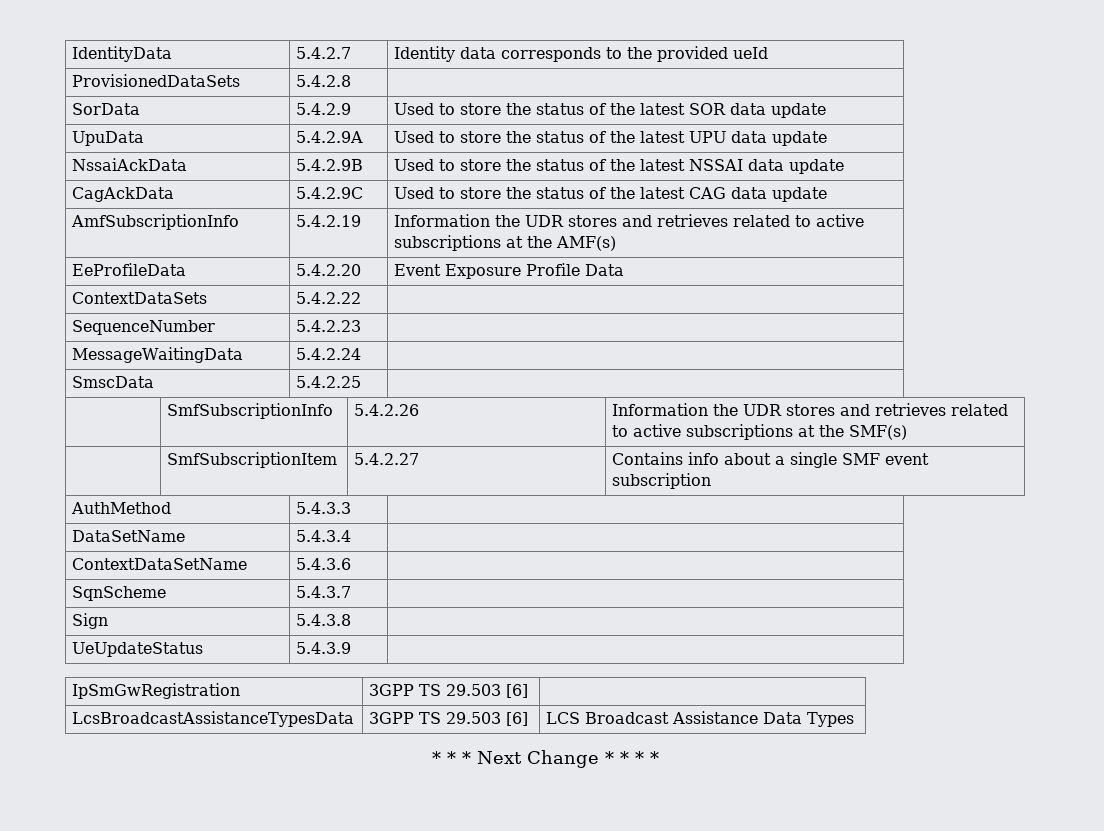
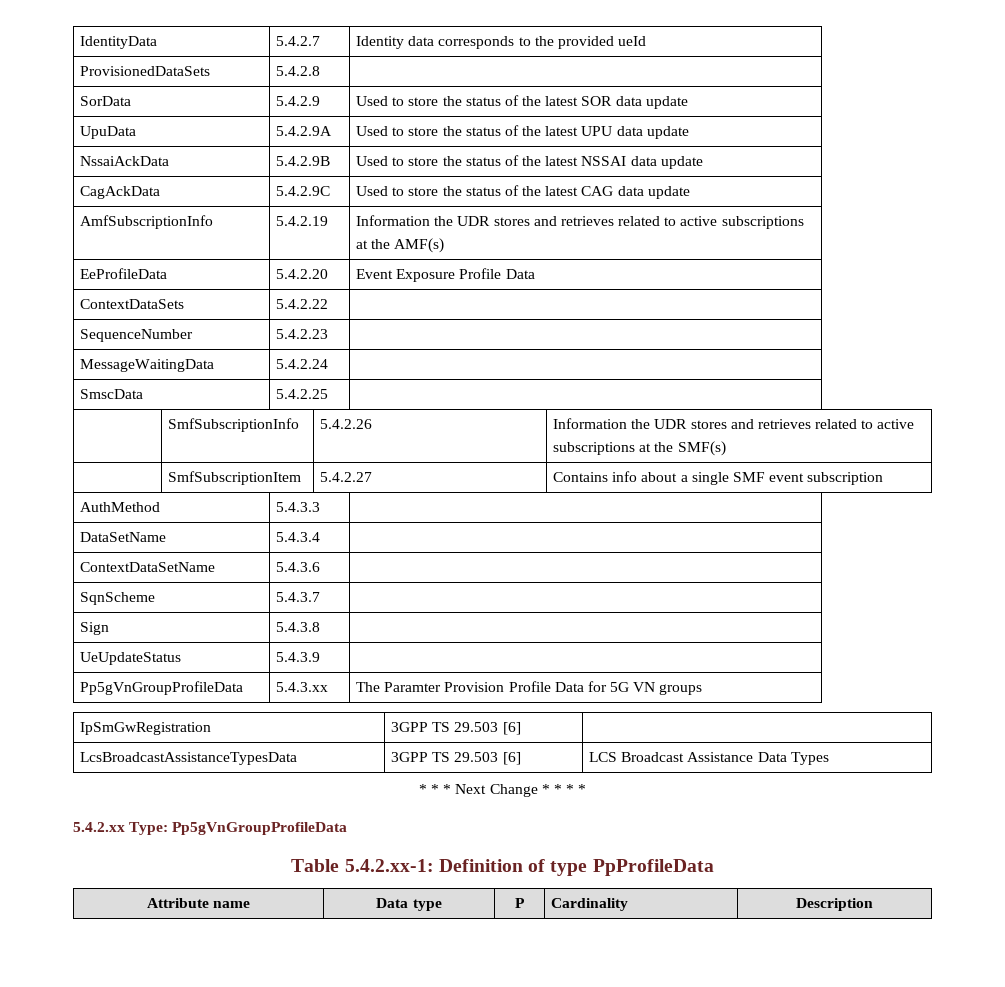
+ Pp5gVnGroupProfileData | 5.4.3.xx | The Paramter Provision Profile Data for 5G VN groups
+ 5.4.2.xx Type: Pp5gVnGroupProfileData
+ Table 5.4.2.xx-1: Definition of type PpProfileData
+ Attribute name | Data type | P | Cardinality | Description

